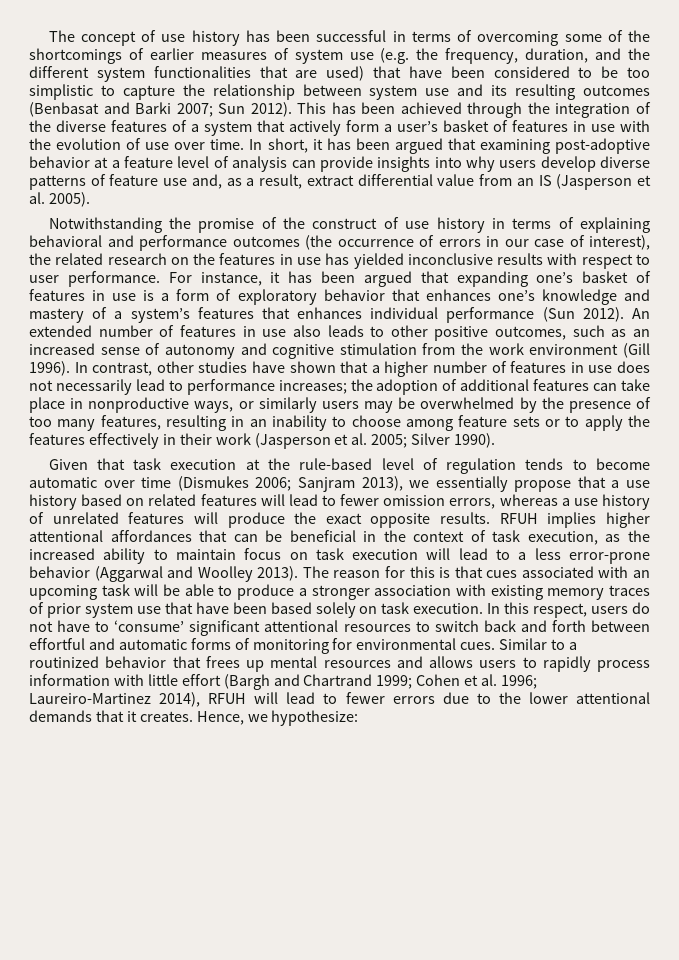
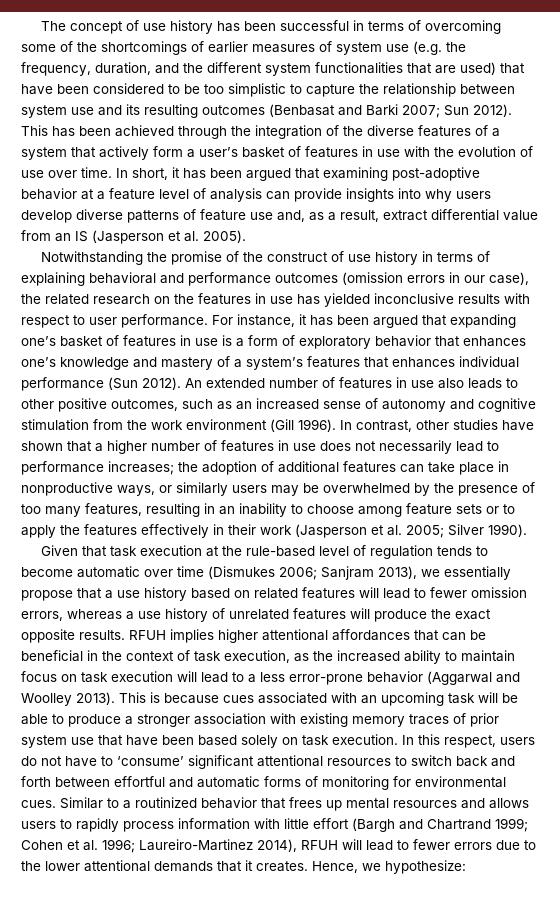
- Notwithstanding the promise of the construct of use history in terms of explaining behavioral and performance outcomes (the occurrence of errors in our case of interest), the related research on the features in use has yielded inconclusive results with respect to user performance.
+ Notwithstanding the promise of the construct of use history in terms of explaining behavioral and performance outcomes (omission errors in our case), the related research on the features in use has yielded inconclusive results with respect to user performance.
- The reason for this is that cues associated with an upcoming task will be able to produce a stronger association with existing memory traces of prior system use that have been based solely on task execution.
+ This is because cues associated with an upcoming task will be able to produce a stronger association with existing memory traces of prior system use that have been based solely on task execution.

